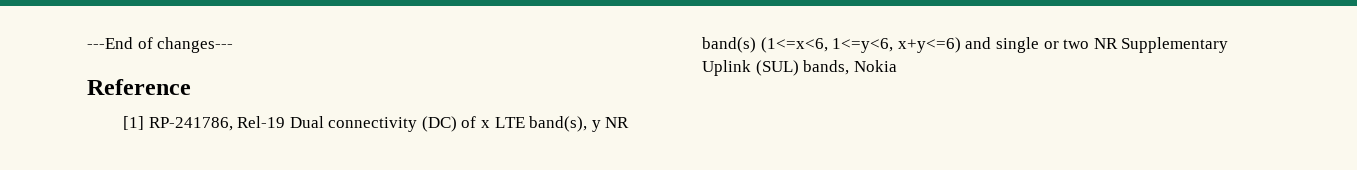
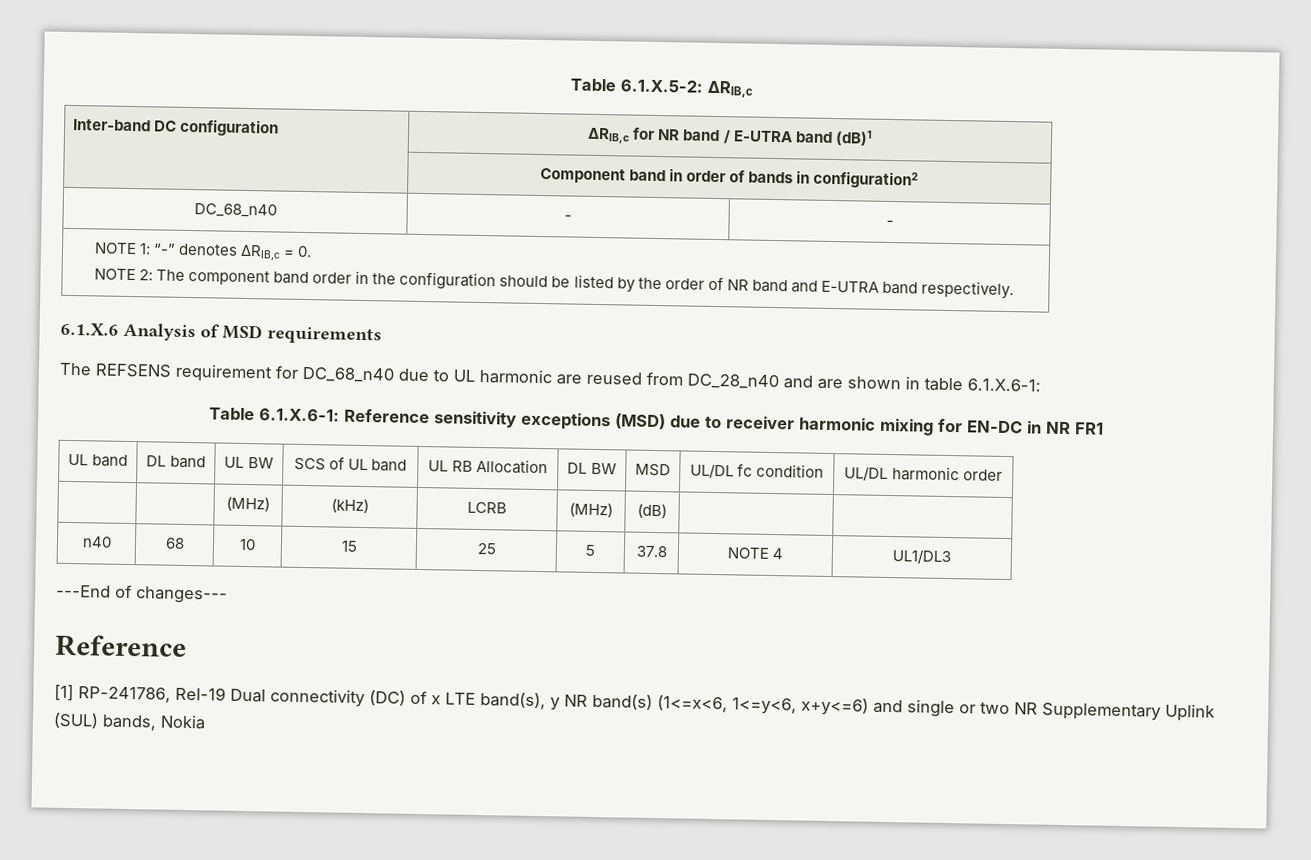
+ Table 6.1.X.5-2: ΔRIB,c
+ Inter-band DC configuration | ΔRIB,c for NR band / E-UTRA band (dB)1
+ | Component band in order of bands in configuration2
+ DC_68_n40 | - | -
+ NOTE 1: “-” denotes ΔRIB,c = 0.
+ NOTE 2: The component band order in the configuration should be listed by the order of NR band and E-UTRA band respectively.
+ 6.1.X.6 Analysis of MSD requirements
+ The REFSENS requirement for DC_68_n40 due to UL harmonic are reused from DC_28_n40 and are shown in table 6.1.X.6-1:
+ Table 6.1.X.6-1: Reference sensitivity exceptions (MSD) due to receiver harmonic mixing for EN-DC in NR FR1
+ UL band | DL band | UL BW | SCS of UL band | UL RB Allocation | DL BW | MSD | UL/DL fc condition | UL/DL harmonic order
+ | | (MHz) | (kHz) | LCRB | (MHz) | (dB) | |
+ n40 | 68 | 10 | 15 | 25 | 5 | 37.8 | NOTE 4 | UL1/DL3

